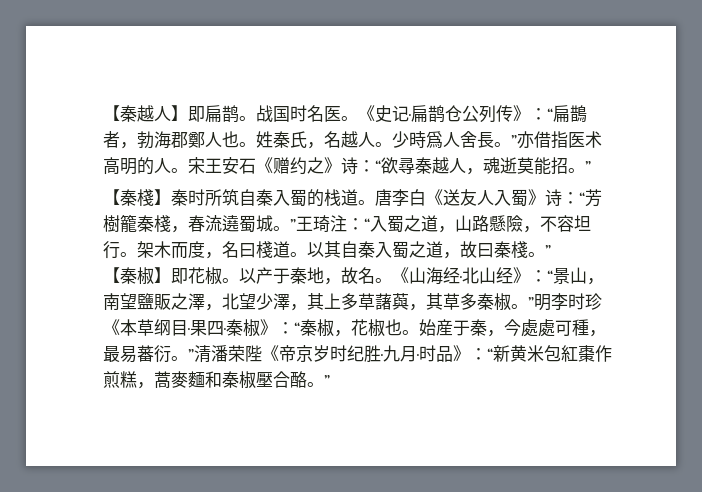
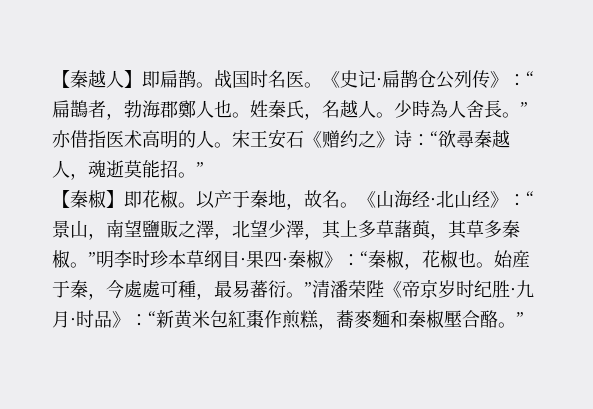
- 少時爲人舍長。”亦借指医术高明的人。
+ 少時為人舍長。”亦借指医术高明的人。
- 【秦棧】秦时所筑自秦入蜀的栈道。唐李白《送友人入蜀》诗：“芳樹籠秦棧，春流遶蜀城。”王琦注：“入蜀之道，山路懸險，不容坦行。架木而度，名曰棧道。以其自秦入蜀之道，故曰秦棧。”
- 《山海经·北山经》：“景山，南望鹽販之澤，北望少澤，其上多草藷藇，其草多秦椒。”明李时珍《本草纲目·果四·秦椒》：“秦椒，花椒也。
+ 《山海经·北山经》：“景山，南望鹽販之澤，北望少澤，其上多草藷藇，其草多秦椒。”明李时珍本草纲目·果四·秦椒》：“秦椒，花椒也。
- 始産于秦，今處處可種，最易蕃衍。”清潘荣陛《帝京岁时纪胜·九月·时品》：“新黄米包紅棗作煎糕，蒿麥麵和秦椒壓合酪。”
+ 始産于秦，今處處可種，最易蕃衍。”清潘荣陛《帝京岁时纪胜·九月·时品》：“新黄米包紅棗作煎糕，蕎麥麵和秦椒壓合酪。”

